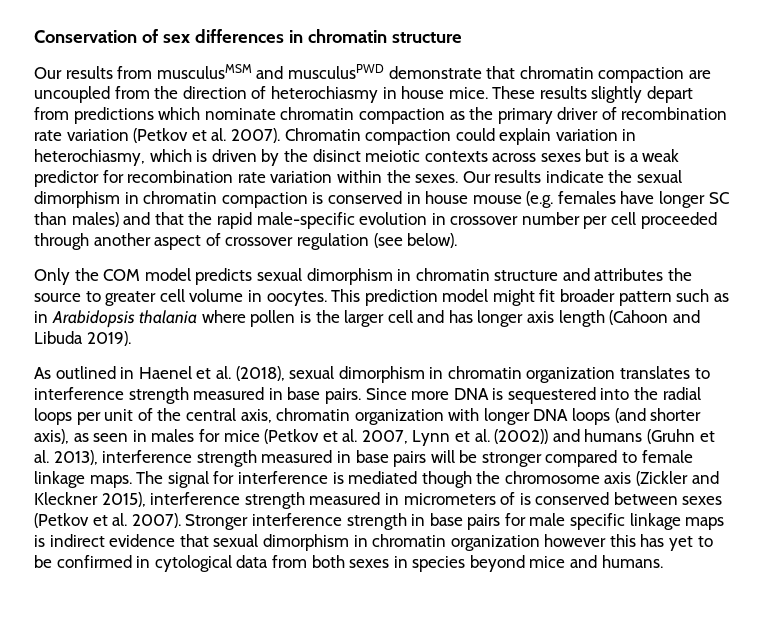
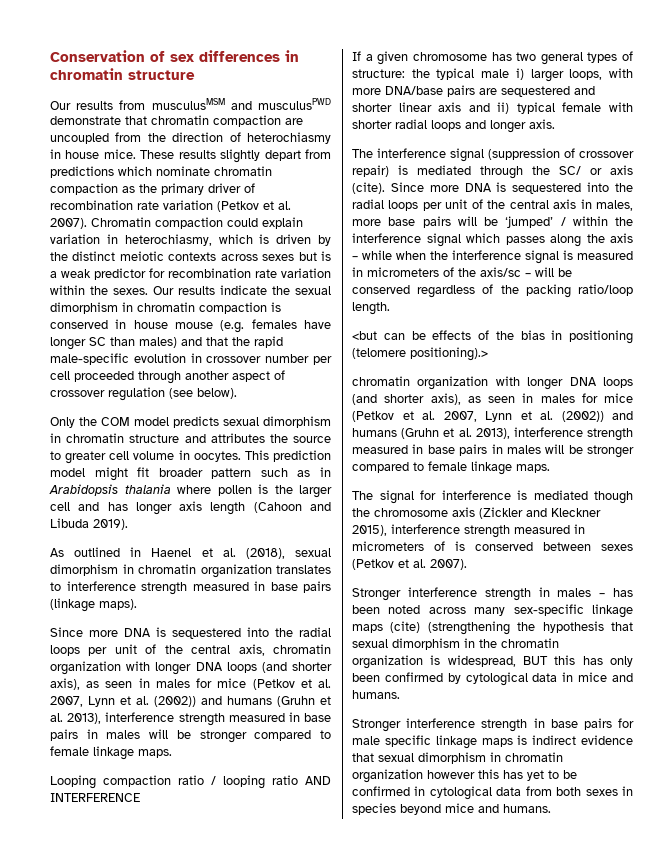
- Chromatin compaction could explain variation in heterochiasmy, which is driven by the disinct meiotic contexts across sexes but is a weak predictor for recombination rate variation within the sexes.
+ Chromatin compaction could explain variation in heterochiasmy, which is driven by the distinct meiotic contexts across sexes but is a weak predictor for recombination rate variation within the sexes.
- As outlined in Haenel et al. (2018), sexual dimorphism in chromatin organization translates to interference strength measured in base pairs. Since more DNA is sequestered into the radial loops per unit of the central axis, chromatin organization with longer DNA loops (and shorter axis), as seen in males for mice (Petkov et al. 2007, Lynn et al. (2002)) and humans (Gruhn et al. 2013), interference strength measured in base pairs will be stronger compared to female linkage maps. The signal for interference is mediated though the chromosome axis (Zickler and Kleckner 2015), interference strength measured in micrometers of is conserved between sexes (Petkov et al. 2007). Stronger interference strength in base pairs for male specific linkage maps is indirect evidence that sexual dimorphism in chromatin organization however this has yet to be confirmed in cytological data from both sexes in species beyond mice and humans.
+ As outlined in Haenel et al. (2018), sexual dimorphism in chromatin organization translates to interference strength measured in base pairs (linkage maps).
+ Since more DNA is sequestered into the radial loops per unit of the central axis, chromatin organization with longer DNA loops (and shorter axis), as seen in males for mice (Petkov et al. 2007, Lynn et al. (2002)) and humans (Gruhn et al. 2013), interference strength measured in base pairs in males will be stronger compared to female linkage maps.
+ Looping compaction ratio / looping ratio AND INTERFERENCE
+ If a given chromosome has two general types of structure: the typical male i) larger loops, with more DNA/base pairs are sequestered and shorter linear axis and ii) typical female with shorter radial loops and longer axis.
+ The interference signal (suppression of crossover repair) is mediated through the SC/ or axis (cite). Since more DNA is sequestered into the radial loops per unit of the central axis in males, more base pairs will be ‘jumped’ / within the interference signal which passes along the axis – while when the interference signal is measured in micrometers of the axis/sc – will be conserved regardless of the packing ratio/loop length.
+ <but can be effects of the bias in positioning (telomere positioning).>
+ chromatin organization with longer DNA loops (and shorter axis), as seen in males for mice (Petkov et al. 2007, Lynn et al. (2002)) and humans (Gruhn et al. 2013), interference strength measured in base pairs in males will be stronger compared to female linkage maps.
+ The signal for interference is mediated though the chromosome axis (Zickler and Kleckner 2015), interference strength measured in micrometers of is conserved between sexes (Petkov et al. 2007).
+ Stronger interference strength in males – has been noted across many sex-specific linkage maps (cite) (strengthening the hypothesis that sexual dimorphism in the chromatin organization is widespread, BUT this has only been confirmed by cytological data in mice and humans.
+ Stronger interference strength in base pairs for male specific linkage maps is indirect evidence that sexual dimorphism in chromatin organization however this has yet to be confirmed in cytological data from both sexes in species beyond mice and humans.

